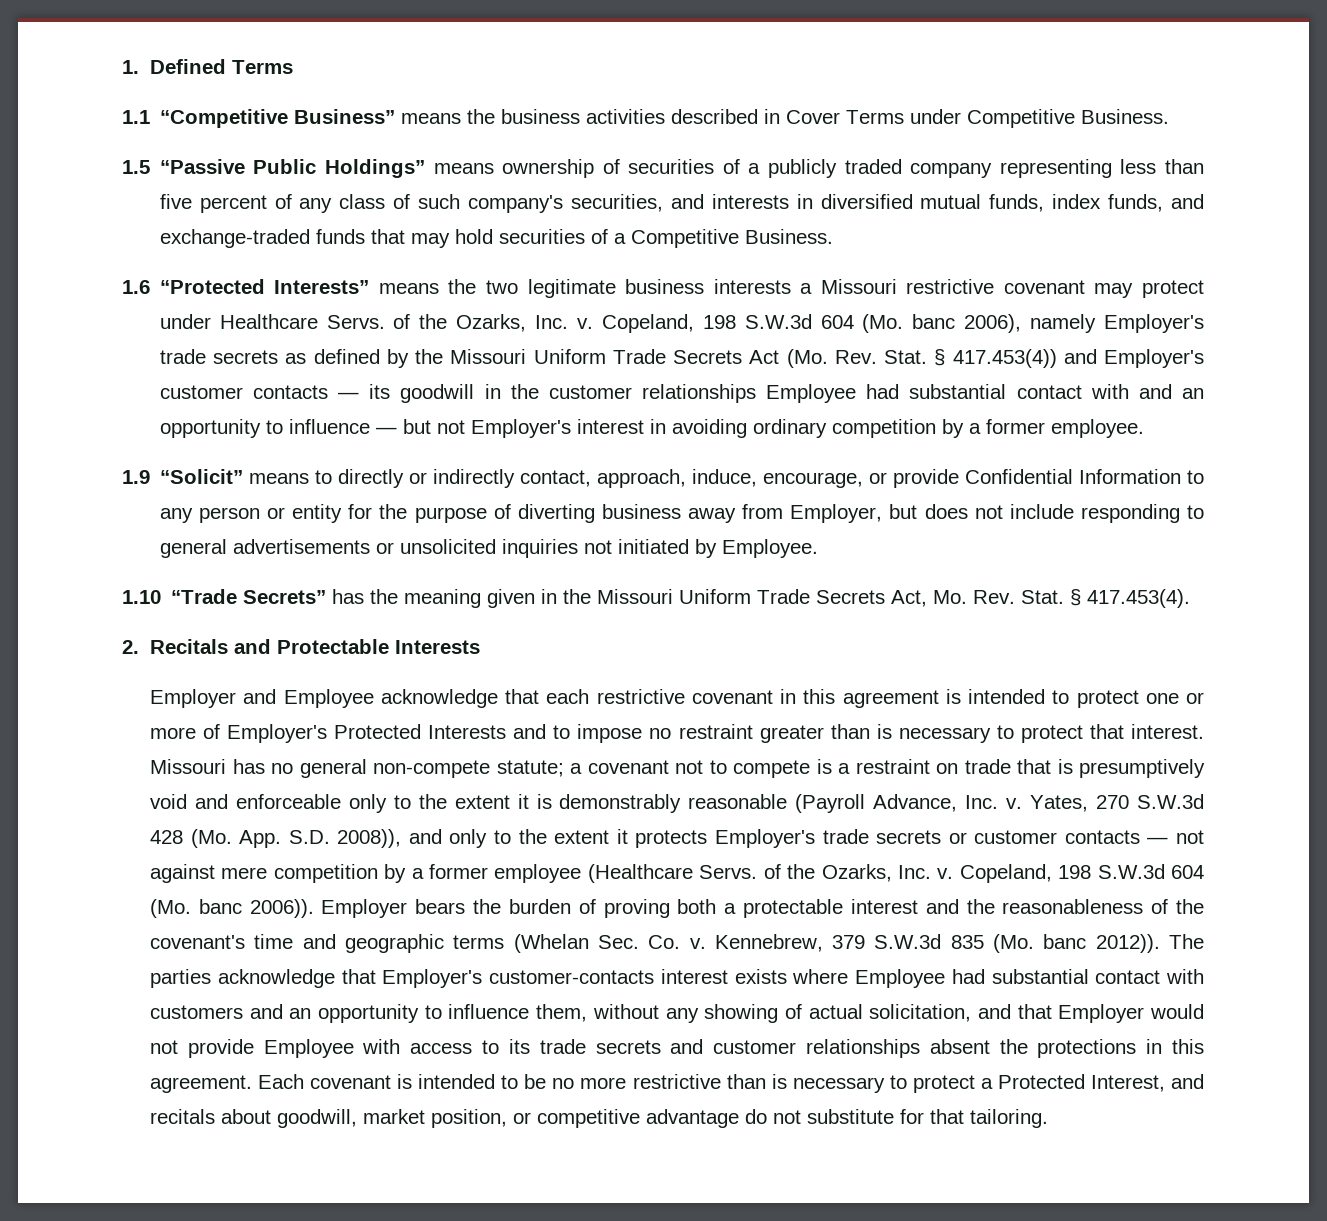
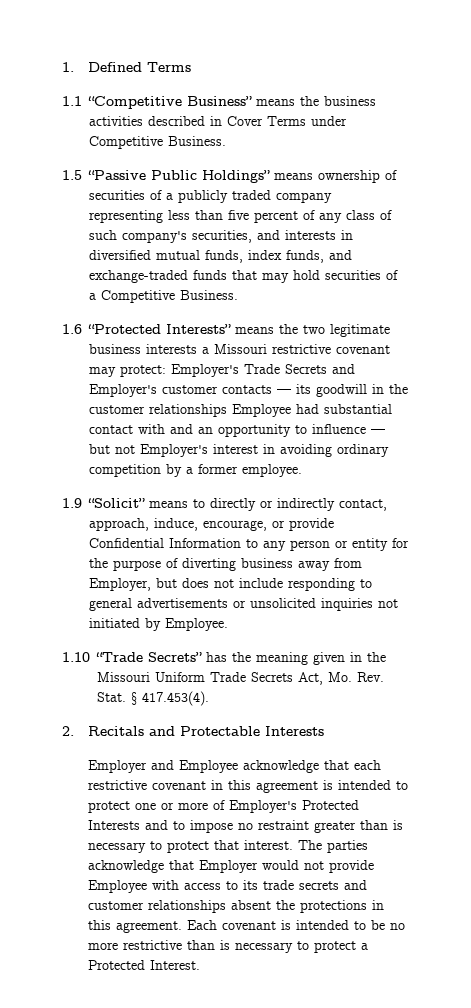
- 1.6 “Protected Interests” means the two legitimate business interests a Missouri restrictive covenant may protect under Healthcare Servs. of the Ozarks, Inc. v. Copeland, 198 S.W.3d 604 (Mo. banc 2006), namely Employer's trade secrets as defined by the Missouri Uniform Trade Secrets Act (Mo. Rev. Stat. § 417.453(4)) and Employer's customer contacts — its goodwill in the customer relationships Employee had substantial contact with and an opportunity to influence — but not Employer's interest in avoiding ordinary competition by a former employee.
+ 1.6 “Protected Interests” means the two legitimate business interests a Missouri restrictive covenant may protect: Employer's Trade Secrets and Employer's customer contacts — its goodwill in the customer relationships Employee had substantial contact with and an opportunity to influence — but not Employer's interest in avoiding ordinary competition by a former employee.
- Missouri has no general non-compete statute; a covenant not to compete is a restraint on trade that is presumptively void and enforceable only to the extent it is demonstrably reasonable (Payroll Advance, Inc. v. Yates, 270 S.W.3d 428 (Mo. App. S.D. 2008)), and only to the extent it protects Employer's trade secrets or customer contacts — not against mere competition by a former employee (Healthcare Servs. of the Ozarks, Inc. v. Copeland, 198 S.W.3d 604 (Mo. banc 2006)). Employer bears the burden of proving both a protectable interest and the reasonableness of the covenant's time and geographic terms (Whelan Sec. Co. v. Kennebrew, 379 S.W.3d 835 (Mo. banc 2012)). The parties acknowledge that Employer's customer-contacts interest exists where Employee had substantial contact with customers and an opportunity to influence them, without any showing of actual solicitation, and that Employer would not provide Employee with access to its trade secrets and customer relationships absent the protections in this agreement.
+ The parties acknowledge that Employer would not provide Employee with access to its trade secrets and customer relationships absent the protections in this agreement.
- Each covenant is intended to be no more restrictive than is necessary to protect a Protected Interest, and recitals about goodwill, market position, or competitive advantage do not substitute for that tailoring.
+ Each covenant is intended to be no more restrictive than is necessary to protect a Protected Interest.

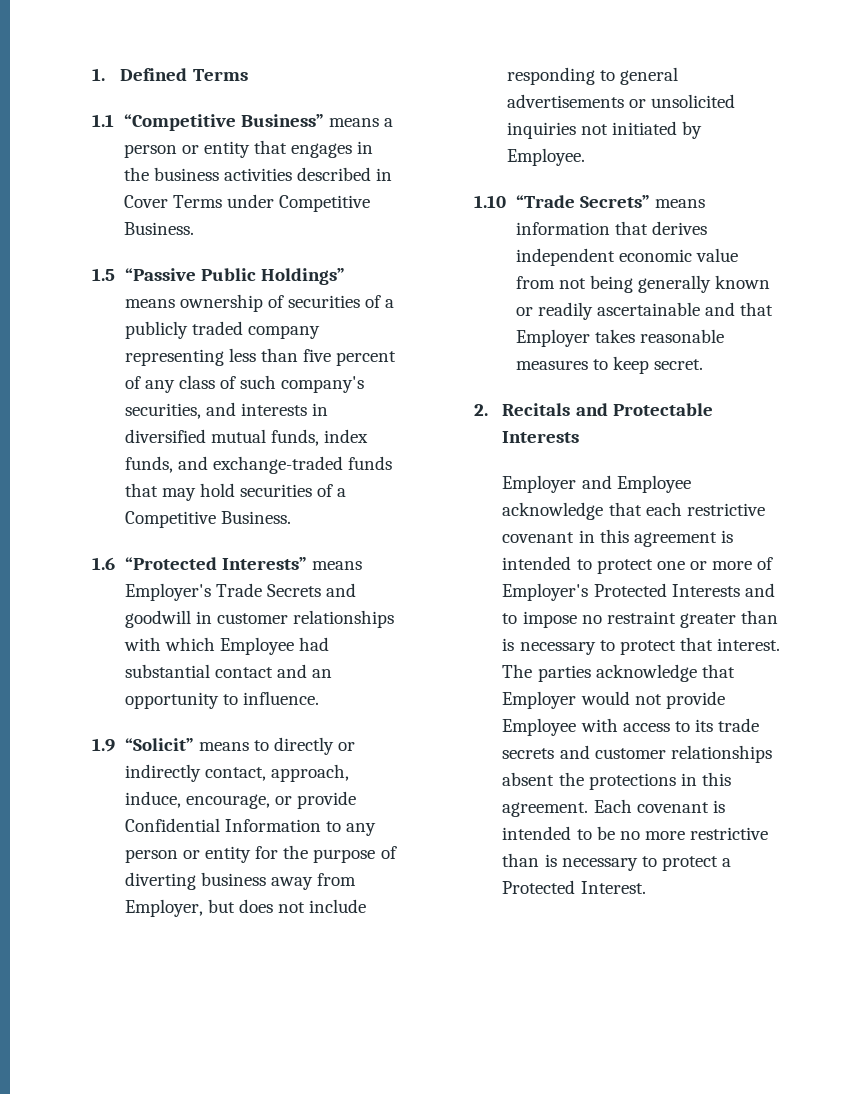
- 1.1 “Competitive Business” means the business activities described in Cover Terms under Competitive Business.
+ 1.1 “Competitive Business” means a person or entity that engages in the business activities described in Cover Terms under Competitive Business.
- 1.6 “Protected Interests” means the two legitimate business interests a Missouri restrictive covenant may protect: Employer's Trade Secrets and Employer's customer contacts — its goodwill in the customer relationships Employee had substantial contact with and an opportunity to influence — but not Employer's interest in avoiding ordinary competition by a former employee.
+ 1.6 “Protected Interests” means Employer's Trade Secrets and goodwill in customer relationships with which Employee had substantial contact and an opportunity to influence.
- 1.10 “Trade Secrets” has the meaning given in the Missouri Uniform Trade Secrets Act, Mo. Rev. Stat. § 417.453(4).
+ 1.10 “Trade Secrets” means information that derives independent economic value from not being generally known or readily ascertainable and that Employer takes reasonable measures to keep secret.

